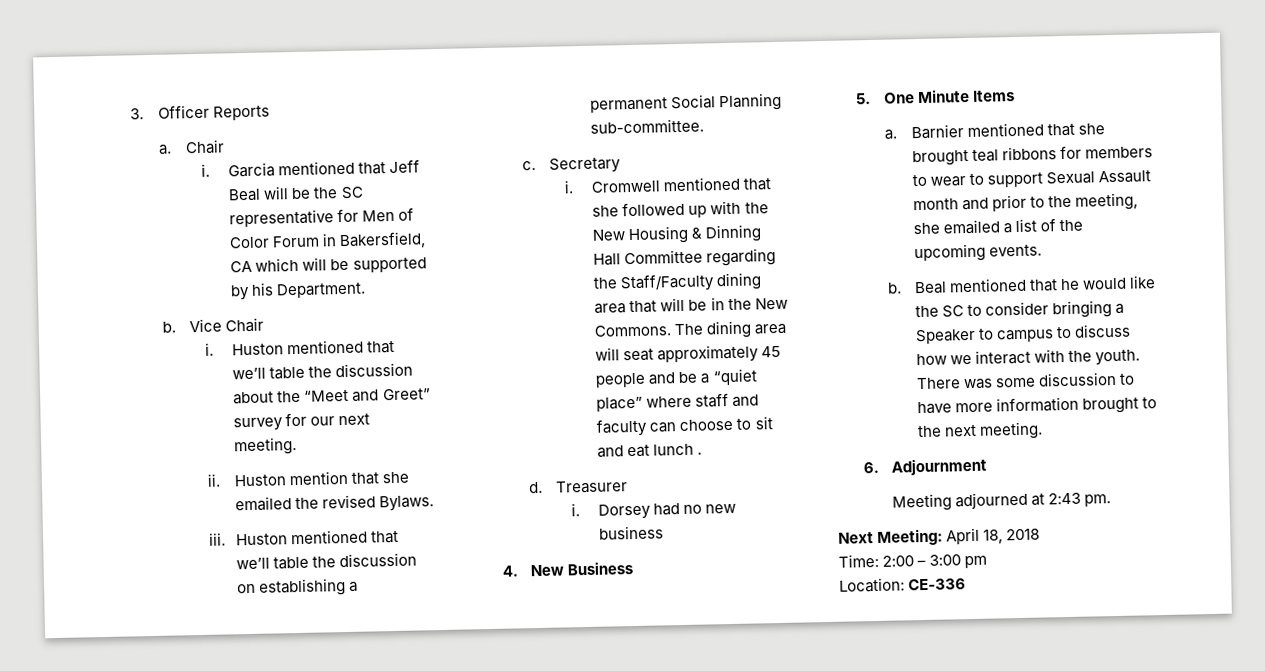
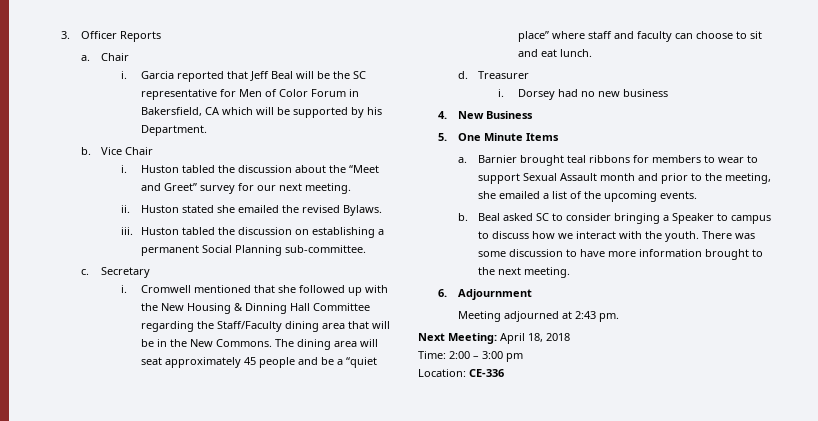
- Garcia mentioned that Jeff Beal will be the SC representative for Men of Color Forum in Bakersfield, CA which will be supported by his Department.
+ Garcia reported that Jeff Beal will be the SC representative for Men of Color Forum in Bakersfield, CA which will be supported by his Department.
- Huston mentioned that we’ll table the discussion about the “Meet and Greet” survey for our next meeting.
+ Huston tabled the discussion about the “Meet and Greet” survey for our next meeting.
- Huston mention that she emailed the revised Bylaws.
+ Huston stated she emailed the revised Bylaws.
- Huston mentioned that we’ll table the discussion on establishing a permanent Social Planning sub-committee.
+ Huston tabled the discussion on establishing a permanent Social Planning sub-committee.
- The dining area will seat approximately 45 people and be a “quiet place” where staff and faculty can choose to sit and eat lunch .
+ The dining area will seat approximately 45 people and be a “quiet place” where staff and faculty can choose to sit and eat lunch.
- Barnier mentioned that she brought teal ribbons for members to wear to support Sexual Assault month and prior to the meeting, she emailed a list of the upcoming events.
+ Barnier brought teal ribbons for members to wear to support Sexual Assault month and prior to the meeting, she emailed a list of the upcoming events.
- Beal mentioned that he would like the SC to consider bringing a Speaker to campus to discuss how we interact with the youth.
+ Beal asked SC to consider bringing a Speaker to campus to discuss how we interact with the youth.

